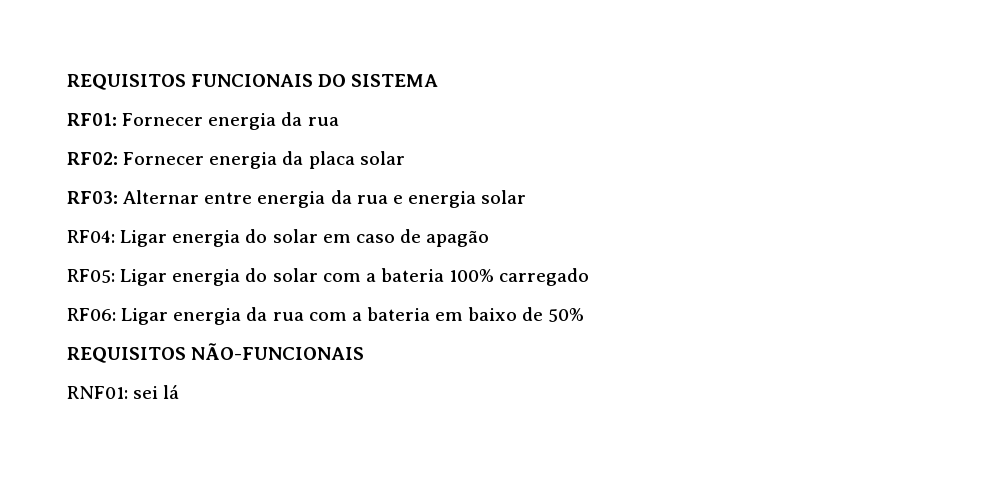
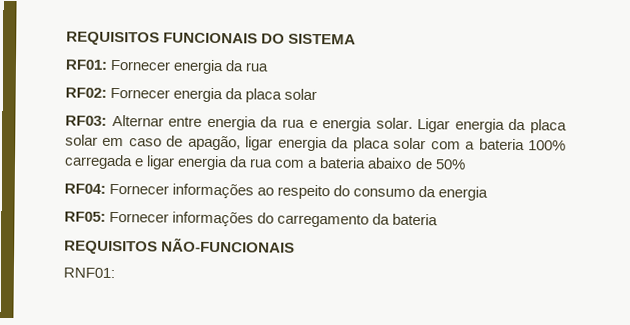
- RF03: Alternar entre energia da rua e energia solar
- RF04: Ligar energia do solar em caso de apagão
- RF05: Ligar energia do solar com a bateria 100% carregado
- RF06: Ligar energia da rua com a bateria em baixo de 50%
+ RF03: Alternar entre energia da rua e energia solar. Ligar energia da placa solar em caso de apagão, ligar energia da placa solar com a bateria 100% carregada e ligar energia da rua com a bateria abaixo de 50%
+ RF04: Fornecer informações ao respeito do consumo da energia
+ RF05: Fornecer informações do carregamento da bateria
- RNF01: sei lá
+ RNF01:

